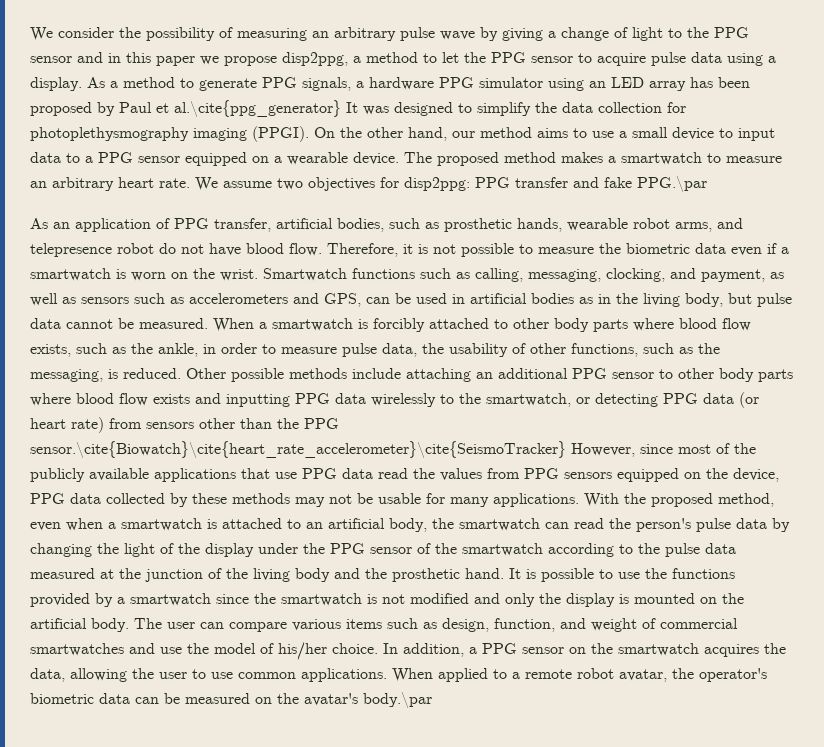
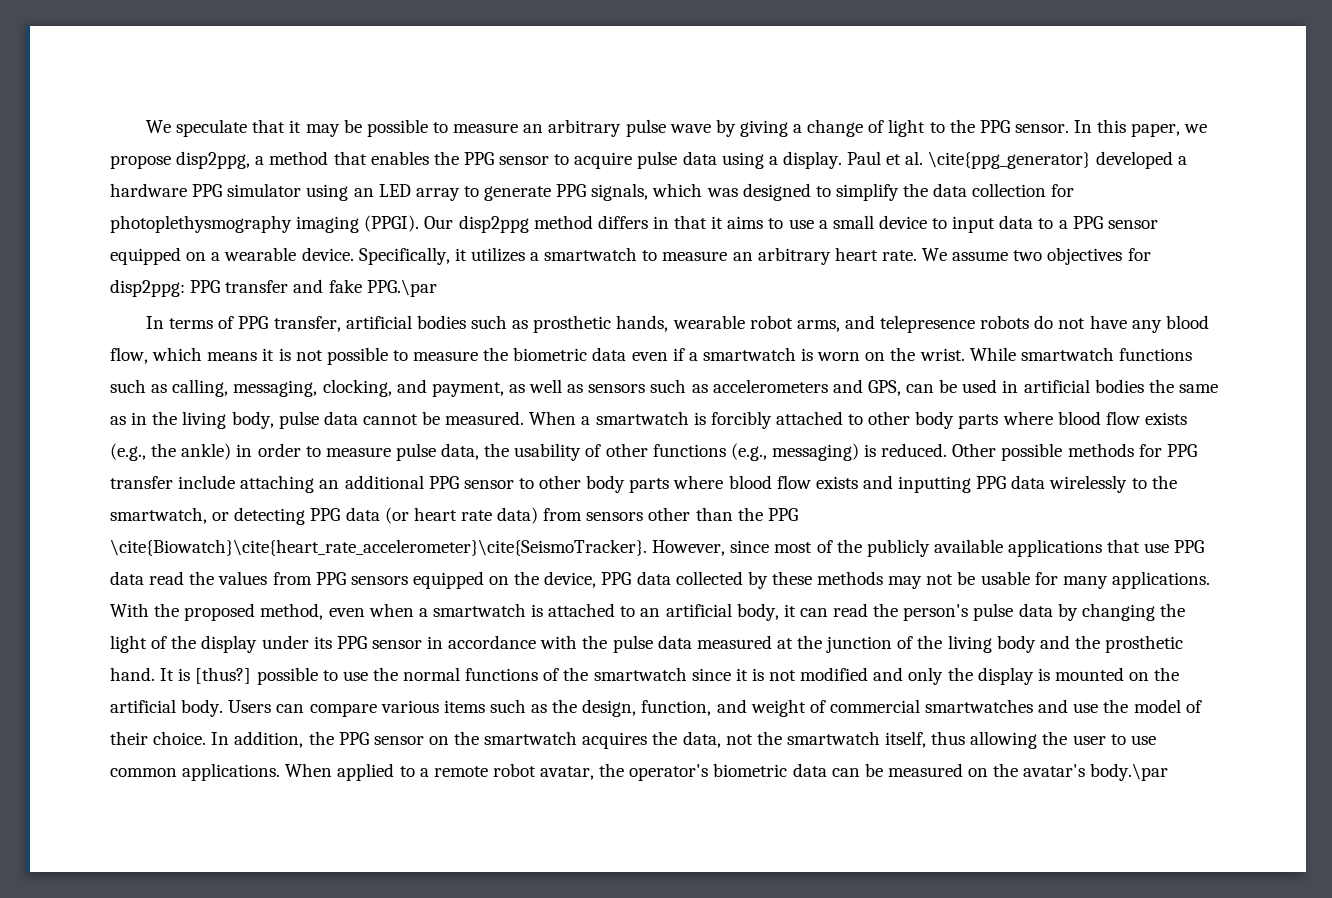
- We consider the possibility of measuring an arbitrary pulse wave by giving a change of light to the PPG sensor and in this paper we propose disp2ppg, a method to let the PPG sensor to acquire pulse data using a display.
+ We speculate that it may be possible to measure an arbitrary pulse wave by giving a change of light to the PPG sensor. In this paper, we propose disp2ppg, a method that enables the PPG sensor to acquire pulse data using a display.
- As a method to generate PPG signals, a hardware PPG simulator using an LED array has been proposed by Paul et al.\cite{ppg_generator} It was designed to simplify the data collection for photoplethysmography imaging (PPGI).
+ Paul et al. \cite{ppg_generator} developed a hardware PPG simulator using an LED array to generate PPG signals, which was designed to simplify the data collection for photoplethysmography imaging (PPGI).
- On the other hand, our method aims to use a small device to input data to a PPG sensor equipped on a wearable device.
+ Our disp2ppg method differs in that it aims to use a small device to input data to a PPG sensor equipped on a wearable device.
- The proposed method makes a smartwatch to measure an arbitrary heart rate.
+ Specifically, it utilizes a smartwatch to measure an arbitrary heart rate.
- As an application of PPG transfer, artificial bodies, such as prosthetic hands, wearable robot arms, and telepresence robot do not have blood flow. Therefore, it is not possible to measure the biometric data even if a smartwatch is worn on the wrist.
+ In terms of PPG transfer, artificial bodies such as prosthetic hands, wearable robot arms, and telepresence robots do not have any blood flow, which means it is not possible to measure the biometric data even if a smartwatch is worn on the wrist.
- Smartwatch functions such as calling, messaging, clocking, and payment, as well as sensors such as accelerometers and GPS, can be used in artificial bodies as in the living body, but pulse data cannot be measured.
+ While smartwatch functions such as calling, messaging, clocking, and payment, as well as sensors such as accelerometers and GPS, can be used in artificial bodies the same as in the living body, pulse data cannot be measured.
- When a smartwatch is forcibly attached to other body parts where blood flow exists, such as the ankle, in order to measure pulse data, the usability of other functions, such as the messaging, is reduced.
+ When a smartwatch is forcibly attached to other body parts where blood flow exists (e.g., the ankle) in order to measure pulse data, the usability of other functions (e.g., messaging) is reduced.
- Other possible methods include attaching an additional PPG sensor to other body parts where blood flow exists and inputting PPG data wirelessly to the smartwatch, or detecting PPG data (or heart rate) from sensors other than the PPG sensor.\cite{Biowatch}\cite{heart_rate_accelerometer}\cite{SeismoTracker} However, since most of the publicly available applications that use PPG data read the values from PPG sensors equipped on the device, PPG data collected by these methods may not be usable for many applications.
+ Other possible methods for PPG transfer include attaching an additional PPG sensor to other body parts where blood flow exists and inputting PPG data wirelessly to the smartwatch, or detecting PPG data (or heart rate data) from sensors other than the PPG \cite{Biowatch}\cite{heart_rate_accelerometer}\cite{SeismoTracker}. However, since most of the publicly available applications that use PPG data read the values from PPG sensors equipped on the device, PPG data collected by these methods may not be usable for many applications.
- With the proposed method, even when a smartwatch is attached to an artificial body, the smartwatch can read the person's pulse data by changing the light of the display under the PPG sensor of the smartwatch according to the pulse data measured at the junction of the living body and the prosthetic hand.
+ With the proposed method, even when a smartwatch is attached to an artificial body, it can read the person's pulse data by changing the light of the display under its PPG sensor in accordance with the pulse data measured at the junction of the living body and the prosthetic hand.
- It is possible to use the functions provided by a smartwatch since the smartwatch is not modified and only the display is mounted on the artificial body.
+ It is [thus?] possible to use the normal functions of the smartwatch since it is not modified and only the display is mounted on the artificial body.
- The user can compare various items such as design, function, and weight of commercial smartwatches and use the model of his/her choice.
+ Users can compare various items such as the design, function, and weight of commercial smartwatches and use the model of their choice.
- In addition, a PPG sensor on the smartwatch acquires the data, allowing the user to use common applications.
+ In addition, the PPG sensor on the smartwatch acquires the data, not the smartwatch itself, thus allowing the user to use common applications.

